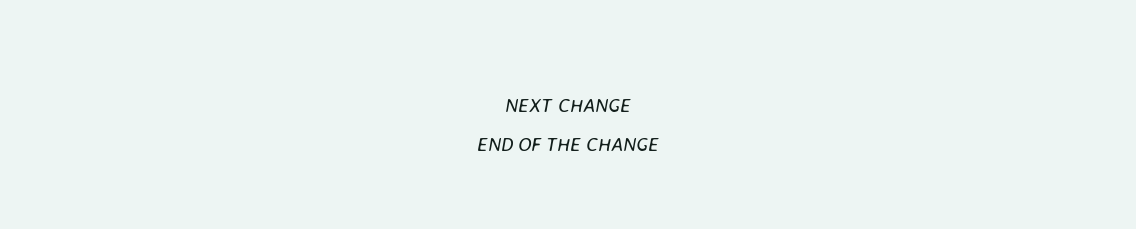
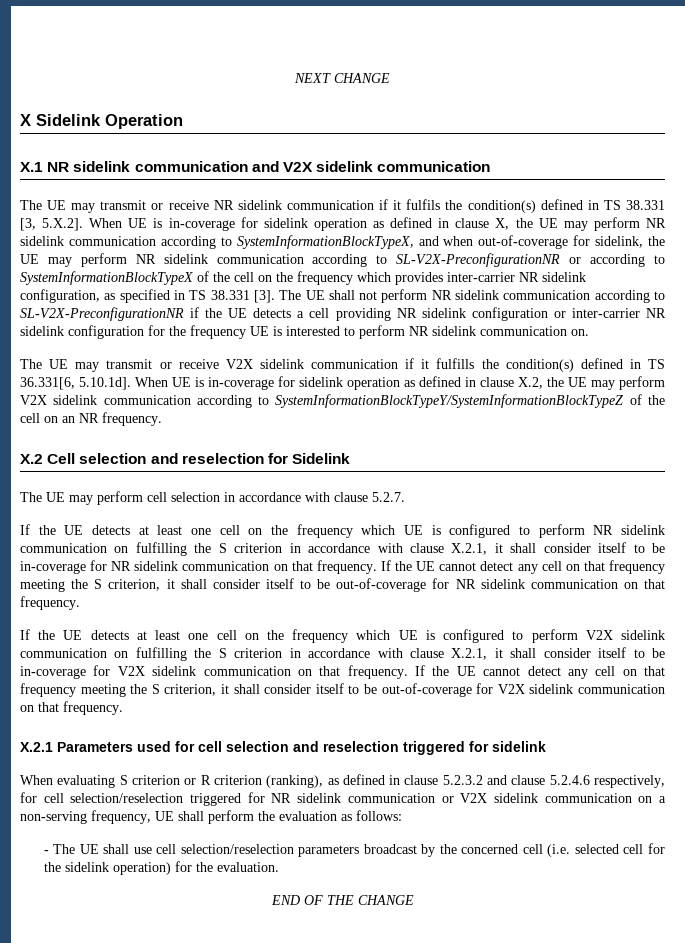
+ X Sidelink Operation
+ X.1 NR sidelink communication and V2X sidelink communication
+ The UE may transmit or receive NR sidelink communication if it fulfils the condition(s) defined in TS 38.331 [3, 5.X.2]. When UE is in-coverage for sidelink operation as defined in clause X, the UE may perform NR sidelink communication according to SystemInformationBlockTypeX, and when out-of-coverage for sidelink, the UE may perform NR sidelink communication according to SL-V2X-PreconfigurationNR or according to SystemInformationBlockTypeX of the cell on the frequency which provides inter-carrier NR sidelink configuration, as specified in TS 38.331 [3]. The UE shall not perform NR sidelink communication according to SL-V2X-PreconfigurationNR if the UE detects a cell providing NR sidelink configuration or inter-carrier NR sidelink configuration for the frequency UE is interested to perform NR sidelink communication on.
+ The UE may transmit or receive V2X sidelink communication if it fulfills the condition(s) defined in TS 36.331[6, 5.10.1d]. When UE is in-coverage for sidelink operation as defined in clause X.2, the UE may perform V2X sidelink communication according to SystemInformationBlockTypeY/SystemInformationBlockTypeZ of the cell on an NR frequency.
+ X.2 Cell selection and reselection for Sidelink
+ The UE may perform cell selection in accordance with clause 5.2.7.
+ If the UE detects at least one cell on the frequency which UE is configured to perform NR sidelink communication on fulfilling the S criterion in accordance with clause X.2.1, it shall consider itself to be in-coverage for NR sidelink communication on that frequency. If the UE cannot detect any cell on that frequency meeting the S criterion, it shall consider itself to be out-of-coverage for NR sidelink communication on that frequency.
+ If the UE detects at least one cell on the frequency which UE is configured to perform V2X sidelink communication on fulfilling the S criterion in accordance with clause X.2.1, it shall consider itself to be in-coverage for V2X sidelink communication on that frequency. If the UE cannot detect any cell on that frequency meeting the S criterion, it shall consider itself to be out-of-coverage for V2X sidelink communication on that frequency.
+ X.2.1 Parameters used for cell selection and reselection triggered for sidelink
+ When evaluating S criterion or R criterion (ranking), as defined in clause 5.2.3.2 and clause 5.2.4.6 respectively, for cell selection/reselection triggered for NR sidelink communication or V2X sidelink communication on a non-serving frequency, UE shall perform the evaluation as follows:
+ - The UE shall use cell selection/reselection parameters broadcast by the concerned cell (i.e. selected cell for the sidelink operation) for the evaluation.

